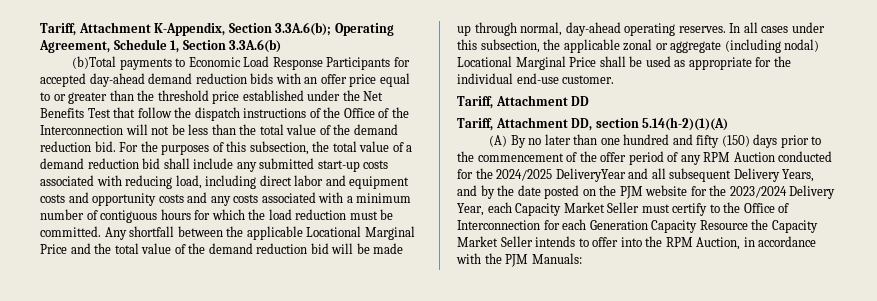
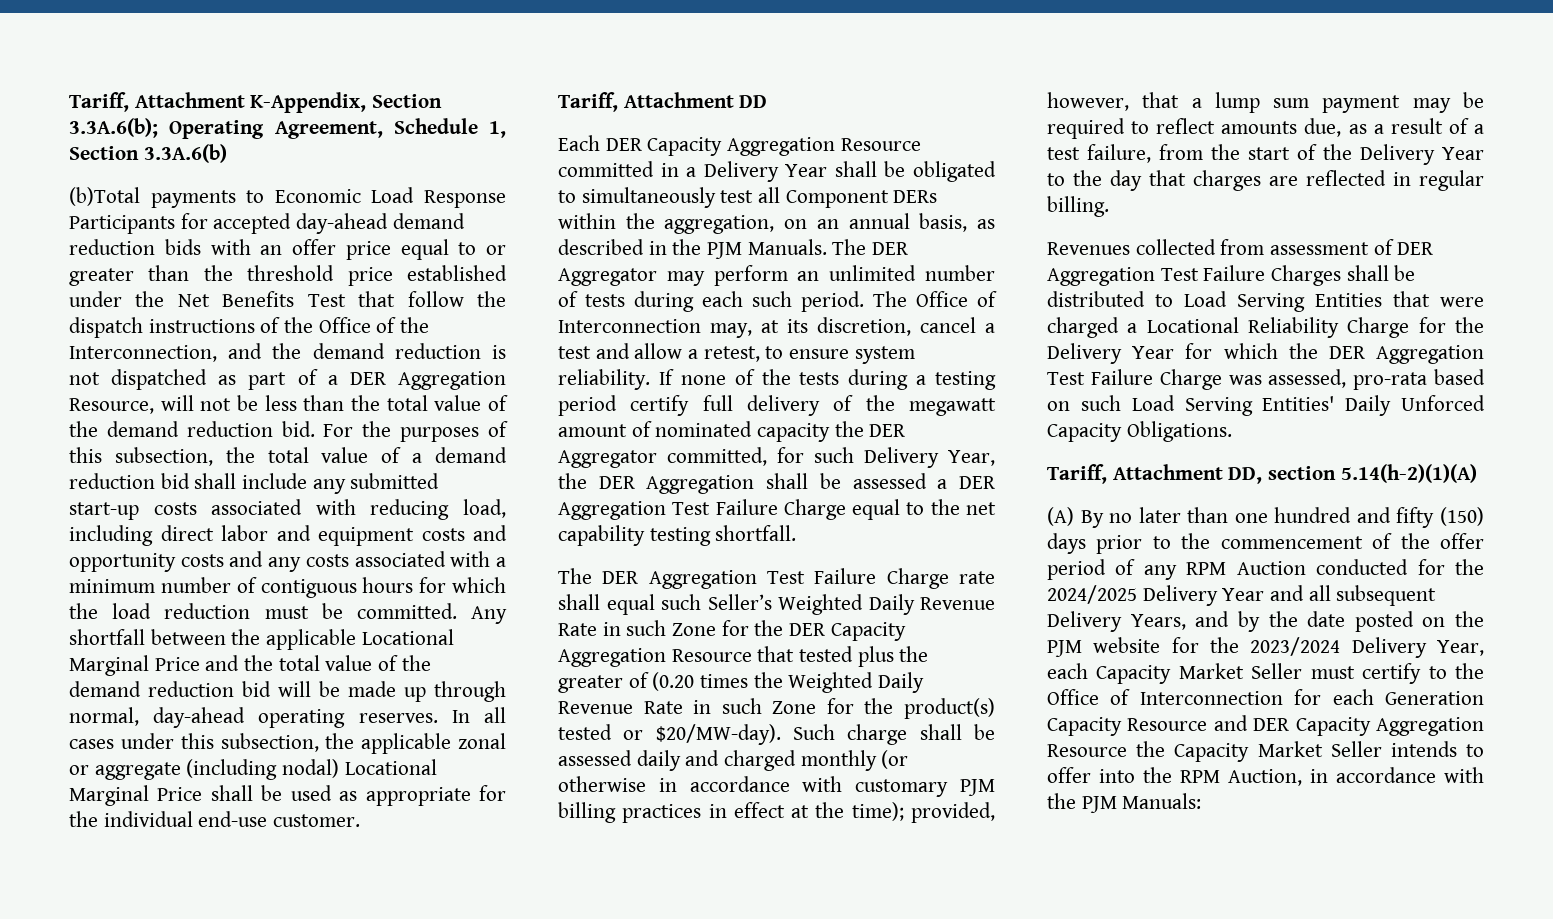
- (b)Total payments to Economic Load Response Participants for accepted day-ahead demand reduction bids with an offer price equal to or greater than the threshold price established under the Net Benefits Test that follow the dispatch instructions of the Office of the Interconnection will not be less than the total value of the demand reduction bid.
+ (b)Total payments to Economic Load Response Participants for accepted day-ahead demand reduction bids with an offer price equal to or greater than the threshold price established under the Net Benefits Test that follow the dispatch instructions of the Office of the Interconnection, and the demand reduction is not dispatched as part of a DER Aggregation Resource, will not be less than the total value of the demand reduction bid.
+ Each DER Capacity Aggregation Resource committed in a Delivery Year shall be obligated to simultaneously test all Component DERs within the aggregation, on an annual basis, as described in the PJM Manuals. The DER Aggregator may perform an unlimited number of tests during each such period. The Office of Interconnection may, at its discretion, cancel a test and allow a retest, to ensure system reliability. If none of the tests during a testing period certify full delivery of the megawatt amount of nominated capacity the DER Aggregator committed, for such Delivery Year, the DER Aggregation shall be assessed a DER Aggregation Test Failure Charge equal to the net capability testing shortfall.
+ The DER Aggregation Test Failure Charge rate shall equal such Seller’s Weighted Daily Revenue Rate in such Zone for the DER Capacity Aggregation Resource that tested plus the greater of (0.20 times the Weighted Daily Revenue Rate in such Zone for the product(s) tested or $20/MW-day). Such charge shall be assessed daily and charged monthly (or otherwise in accordance with customary PJM billing practices in effect at the time); provided, however, that a lump sum payment may be required to reflect amounts due, as a result of a test failure, from the start of the Delivery Year to the day that charges are reflected in regular billing.
+ Revenues collected from assessment of DER Aggregation Test Failure Charges shall be distributed to Load Serving Entities that were charged a Locational Reliability Charge for the Delivery Year for which the DER Aggregation Test Failure Charge was assessed, pro-rata based on such Load Serving Entities' Daily Unforced Capacity Obligations.
- (A) By no later than one hundred and fifty (150) days prior to the commencement of the offer period of any RPM Auction conducted for the 2024/2025 DeliveryYear and all subsequent Delivery Years, and by the date posted on the PJM website for the 2023/2024 Delivery Year, each Capacity Market Seller must certify to the Office of Interconnection for each Generation Capacity Resource the Capacity Market Seller intends to offer into the RPM Auction, in accordance with the PJM Manuals:
+ (A) By no later than one hundred and fifty (150) days prior to the commencement of the offer period of any RPM Auction conducted for the 2024/2025 Delivery Year and all subsequent Delivery Years, and by the date posted on the PJM website for the 2023/2024 Delivery Year, each Capacity Market Seller must certify to the Office of Interconnection for each Generation Capacity Resource and DER Capacity Aggregation Resource the Capacity Market Seller intends to offer into the RPM Auction, in accordance with the PJM Manuals:

